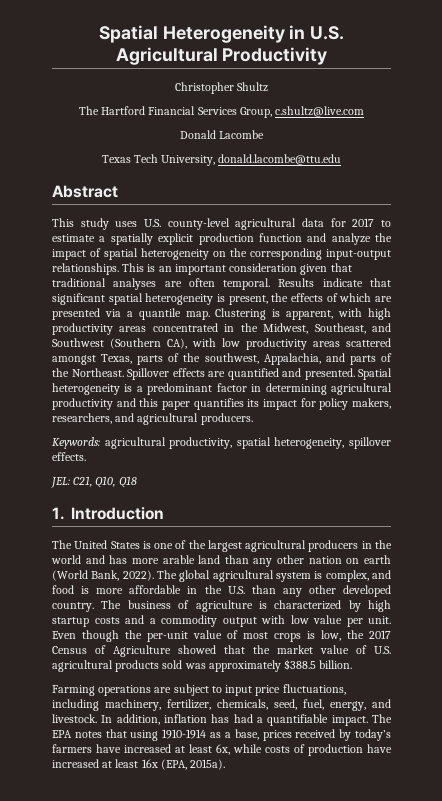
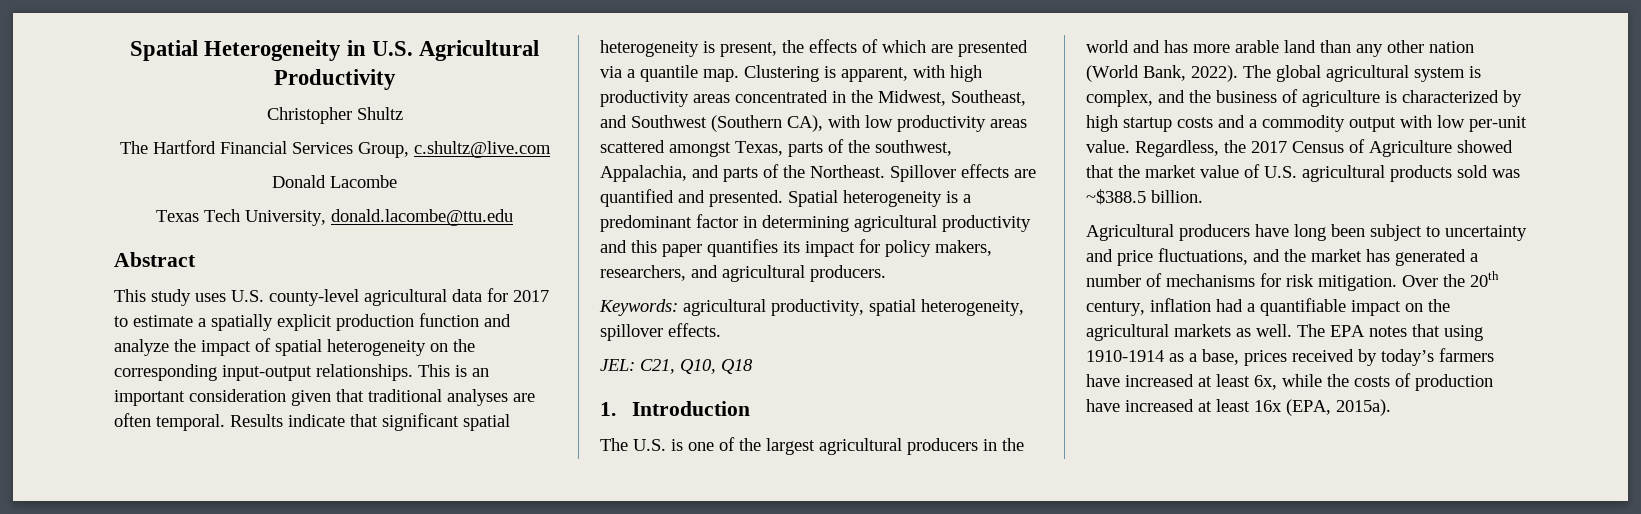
- The United States is one of the largest agricultural producers in the world and has more arable land than any other nation on earth (World Bank, 2022).
+ The U.S. is one of the largest agricultural producers in the world and has more arable land than any other nation (World Bank, 2022).
- The global agricultural system is complex, and food is more affordable in the U.S. than any other developed country. The business of agriculture is characterized by high startup costs and a commodity output with low value per unit. Even though the per-unit value of most crops is low, the 2017 Census of Agriculture showed that the market value of U.S. agricultural products sold was approximately $388.5 billion.
+ The global agricultural system is complex, and the business of agriculture is characterized by high startup costs and a commodity output with low per-unit value. Regardless, the 2017 Census of Agriculture showed that the market value of U.S. agricultural products sold was ~$388.5 billion.
- Farming operations are subject to input price fluctuations, including machinery, fertilizer, chemicals, seed, fuel, energy, and livestock. In addition, inflation has had a quantifiable impact.
+ Agricultural producers have long been subject to uncertainty and price fluctuations, and the market has generated a number of mechanisms for risk mitigation. Over the 20th century, inflation had a quantifiable impact on the agricultural markets as well.
- The EPA notes that using 1910-1914 as a base, prices received by today’s farmers have increased at least 6x, while costs of production have increased at least 16x (EPA, 2015a).
+ The EPA notes that using 1910-1914 as a base, prices received by today’s farmers have increased at least 6x, while the costs of production have increased at least 16x (EPA, 2015a).

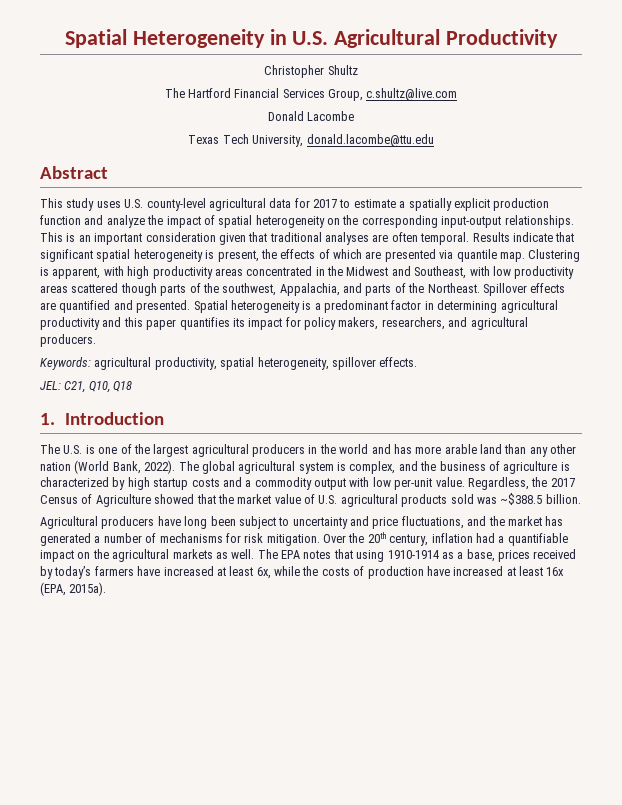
- Results indicate that significant spatial heterogeneity is present, the effects of which are presented via a quantile map.
+ Results indicate that significant spatial heterogeneity is present, the effects of which are presented via quantile map.
- Clustering is apparent, with high productivity areas concentrated in the Midwest, Southeast, and Southwest (Southern CA), with low productivity areas scattered amongst Texas, parts of the southwest, Appalachia, and parts of the Northeast.
+ Clustering is apparent, with high productivity areas concentrated in the Midwest and Southeast, with low productivity areas scattered though parts of the southwest, Appalachia, and parts of the Northeast.

